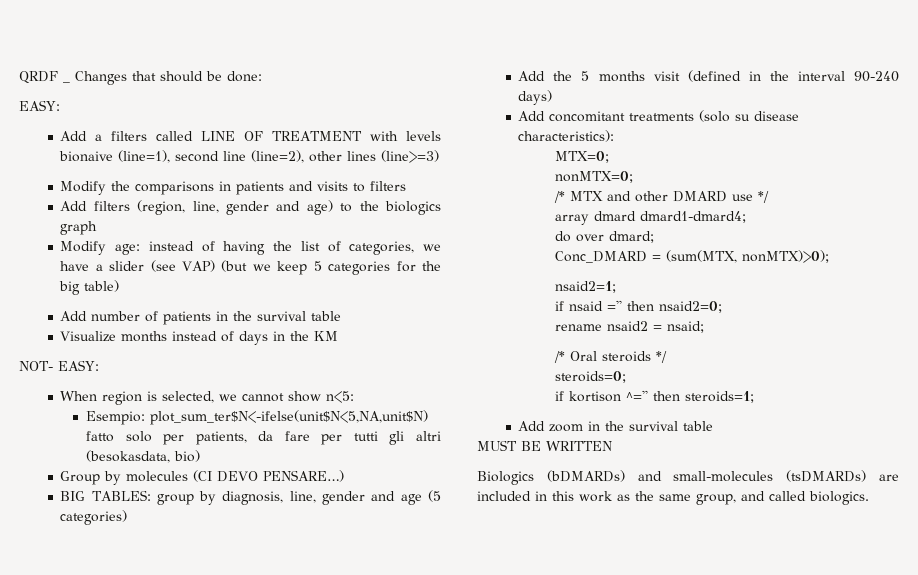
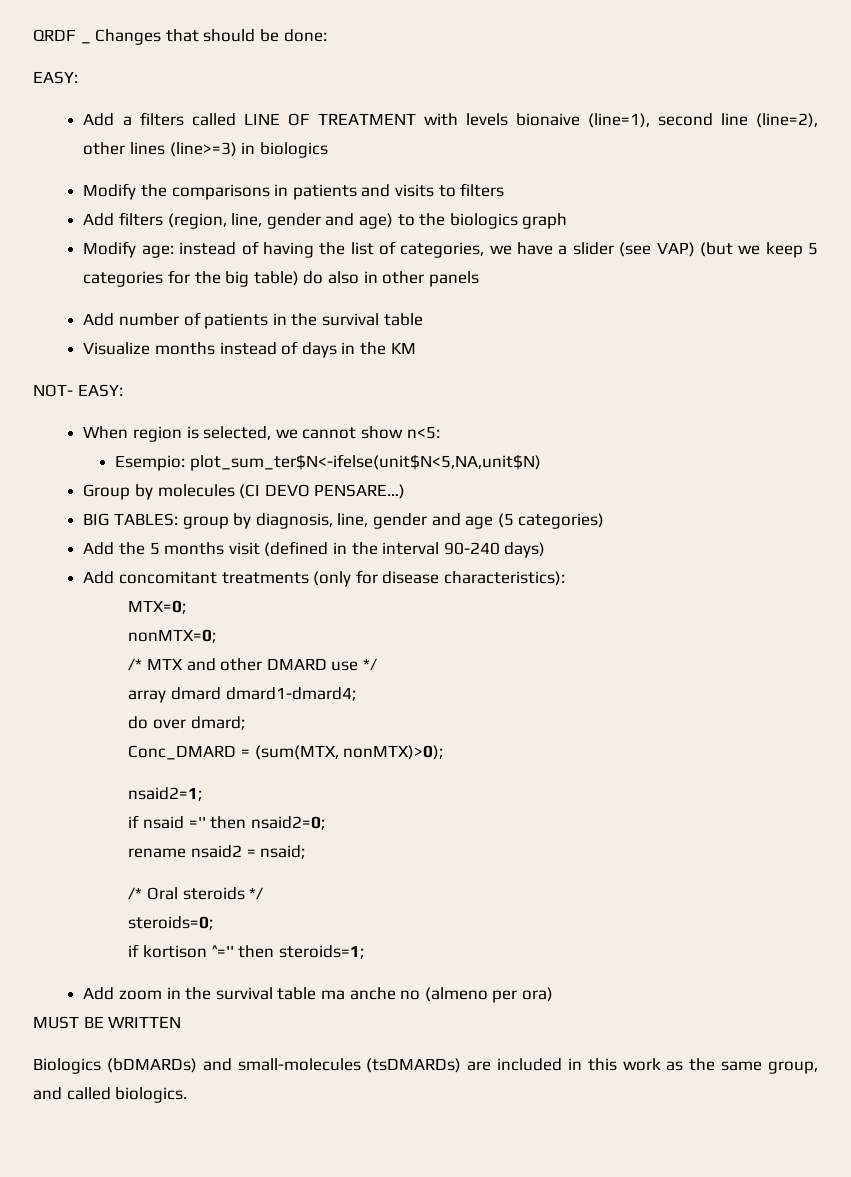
- Add a filters called LINE OF TREATMENT with levels bionaive (line=1), second line (line=2), other lines (line>=3)
+ Add a filters called LINE OF TREATMENT with levels bionaive (line=1), second line (line=2), other lines (line>=3) in biologics
- Modify age: instead of having the list of categories, we have a slider (see VAP) (but we keep 5 categories for the big table)
+ Modify age: instead of having the list of categories, we have a slider (see VAP) (but we keep 5 categories for the big table) do also in other panels
- Esempio: plot_sum_ter$N<-ifelse(unit$N<5,NA,unit$N) fatto solo per patients, da fare per tutti gli altri (besokasdata, bio)
+ Esempio: plot_sum_ter$N<-ifelse(unit$N<5,NA,unit$N)
- Add concomitant treatments (solo su disease characteristics):
+ Add concomitant treatments (only for disease characteristics):
- Add zoom in the survival table
+ Add zoom in the survival table ma anche no (almeno per ora)

